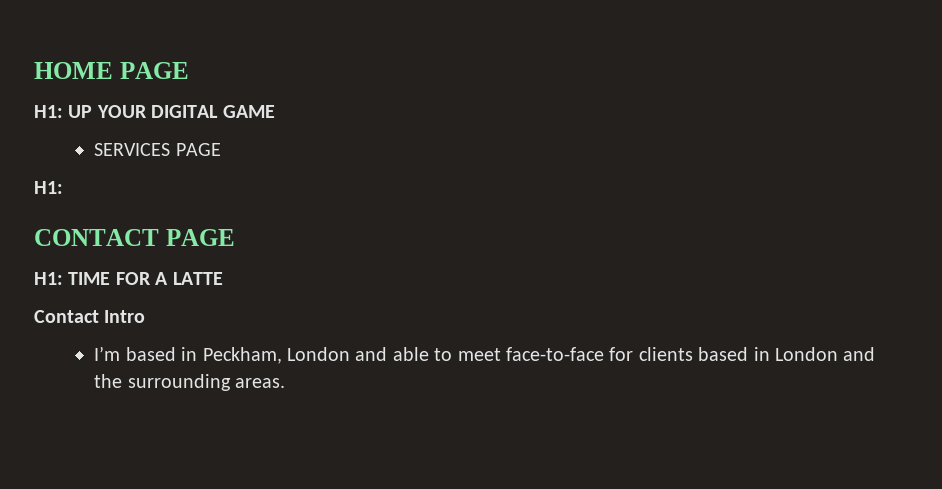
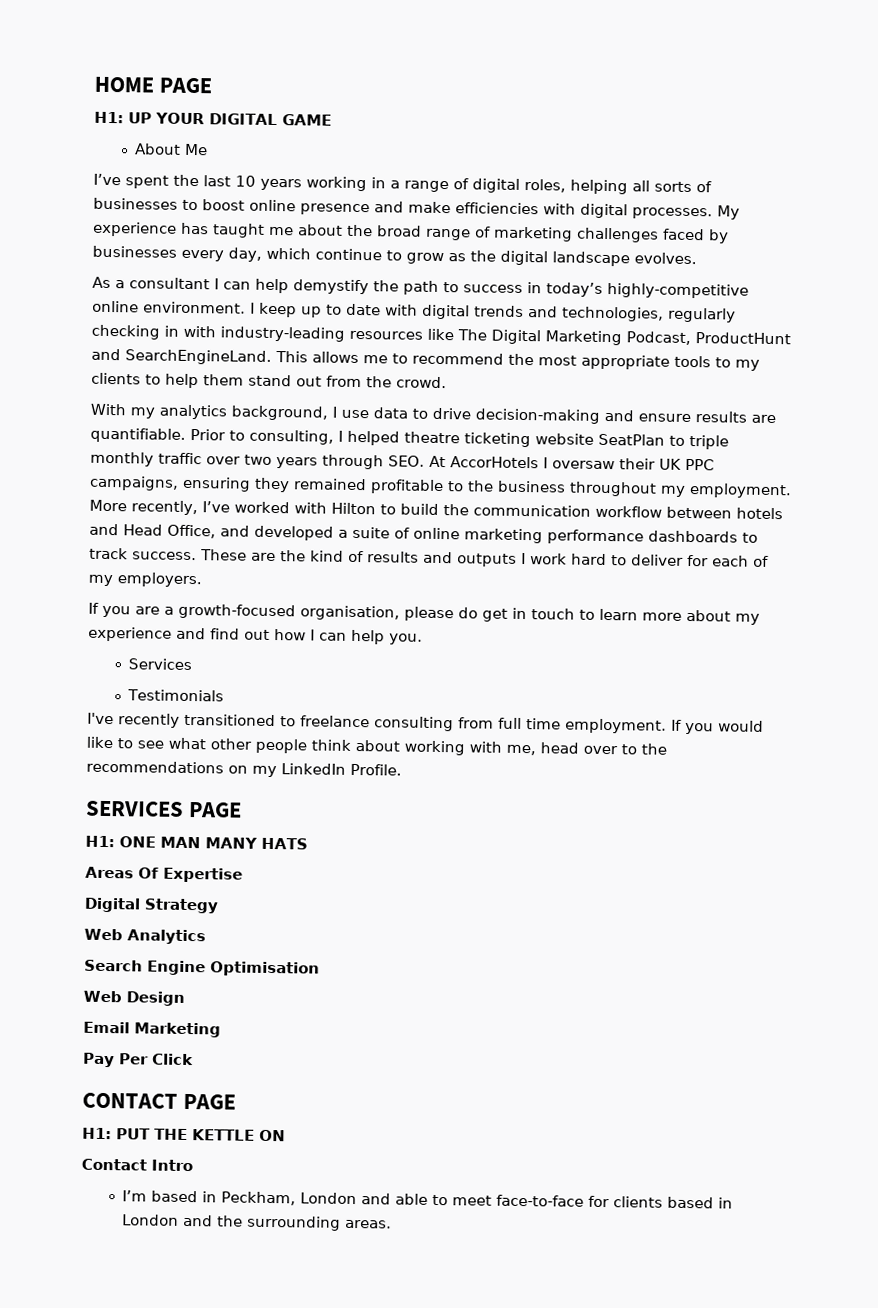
+ About Me
+ I’ve spent the last 10 years working in a range of digital roles, helping all sorts of businesses to boost online presence and make efficiencies with digital processes. My experience has taught me about the broad range of marketing challenges faced by businesses every day, which continue to grow as the digital landscape evolves.
+ As a consultant I can help demystify the path to success in today’s highly-competitive online environment. I keep up to date with digital trends and technologies, regularly checking in with industry-leading resources like The Digital Marketing Podcast, ProductHunt and SearchEngineLand. This allows me to recommend the most appropriate tools to my clients to help them stand out from the crowd.
+ With my analytics background, I use data to drive decision-making and ensure results are quantifiable. Prior to consulting, I helped theatre ticketing website SeatPlan to triple monthly traffic over two years through SEO. At AccorHotels I oversaw their UK PPC campaigns, ensuring they remained profitable to the business throughout my employment. More recently, I’ve worked with Hilton to build the communication workflow between hotels and Head Office, and developed a suite of online marketing performance dashboards to track success. These are the kind of results and outputs I work hard to deliver for each of my employers.
+ If you are a growth-focused organisation, please do get in touch to learn more about my experience and find out how I can help you.
+ Services
+ Testimonials
+ I've recently transitioned to freelance consulting from full time employment. If you would like to see what other people think about working with me, head over to the recommendations on my LinkedIn Profile.
  SERVICES PAGE
- H1:
+ H1: ONE MAN MANY HATS
+ Areas Of Expertise
+ Digital Strategy
+ Web Analytics
+ Search Engine Optimisation
+ Web Design
+ Email Marketing
+ Pay Per Click
- H1: TIME FOR A LATTE
+ H1: PUT THE KETTLE ON

